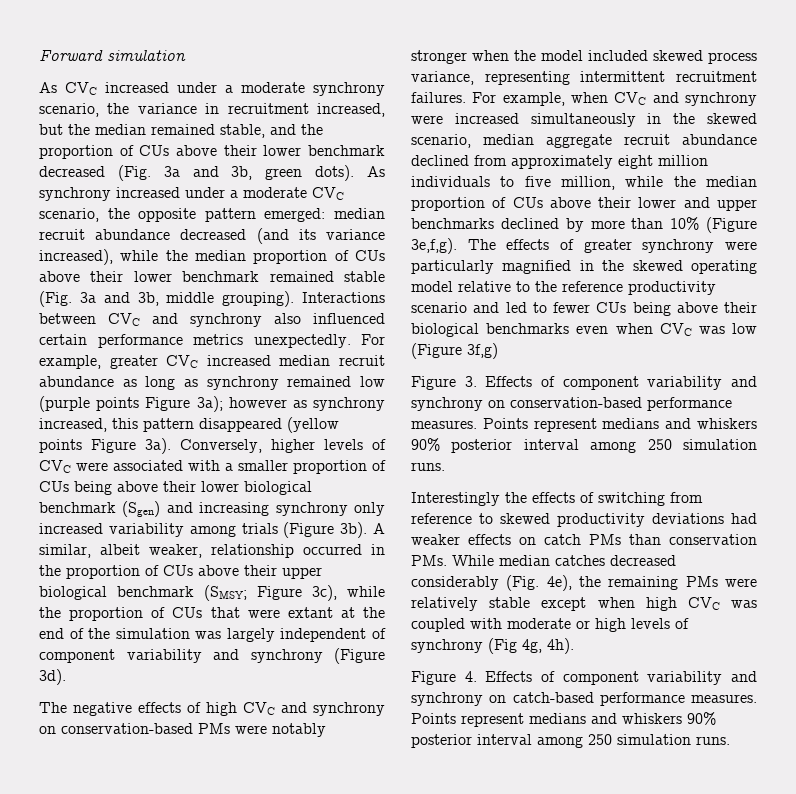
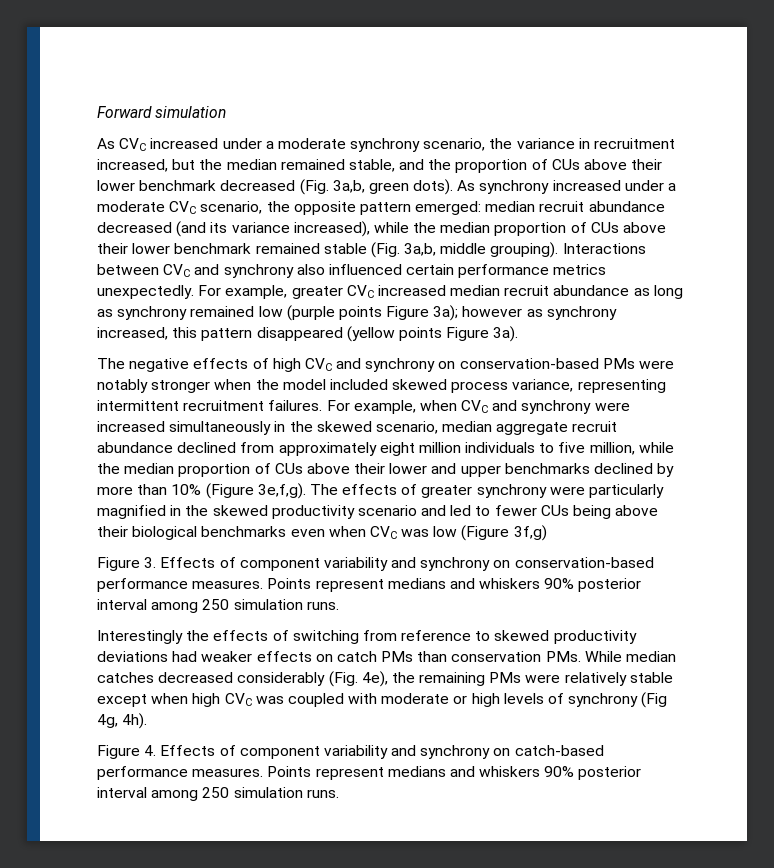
- As CVC increased under a moderate synchrony scenario, the variance in recruitment increased, but the median remained stable, and the proportion of CUs above their lower benchmark decreased (Fig. 3a and 3b, green dots).
+ As CVC increased under a moderate synchrony scenario, the variance in recruitment increased, but the median remained stable, and the proportion of CUs above their lower benchmark decreased (Fig. 3a,b, green dots).
- As synchrony increased under a moderate CVC scenario, the opposite pattern emerged: median recruit abundance decreased (and its variance increased), while the median proportion of CUs above their lower benchmark remained stable (Fig. 3a and 3b, middle grouping).
+ As synchrony increased under a moderate CVC scenario, the opposite pattern emerged: median recruit abundance decreased (and its variance increased), while the median proportion of CUs above their lower benchmark remained stable (Fig. 3a,b, middle grouping).
- Conversely, higher levels of CVC were associated with a smaller proportion of CUs being above their lower biological benchmark (Sgen) and increasing synchrony only increased variability among trials (Figure 3b). A similar, albeit weaker, relationship occurred in the proportion of CUs above their upper biological benchmark (SMSY; Figure 3c), while the proportion of CUs that were extant at the end of the simulation was largely independent of component variability and synchrony (Figure 3d).
- The effects of greater synchrony were particularly magnified in the skewed operating model relative to the reference productivity scenario and led to fewer CUs being above their biological benchmarks even when CVC was low (Figure 3f,g)
+ The effects of greater synchrony were particularly magnified in the skewed productivity scenario and led to fewer CUs being above their biological benchmarks even when CVC was low (Figure 3f,g)

